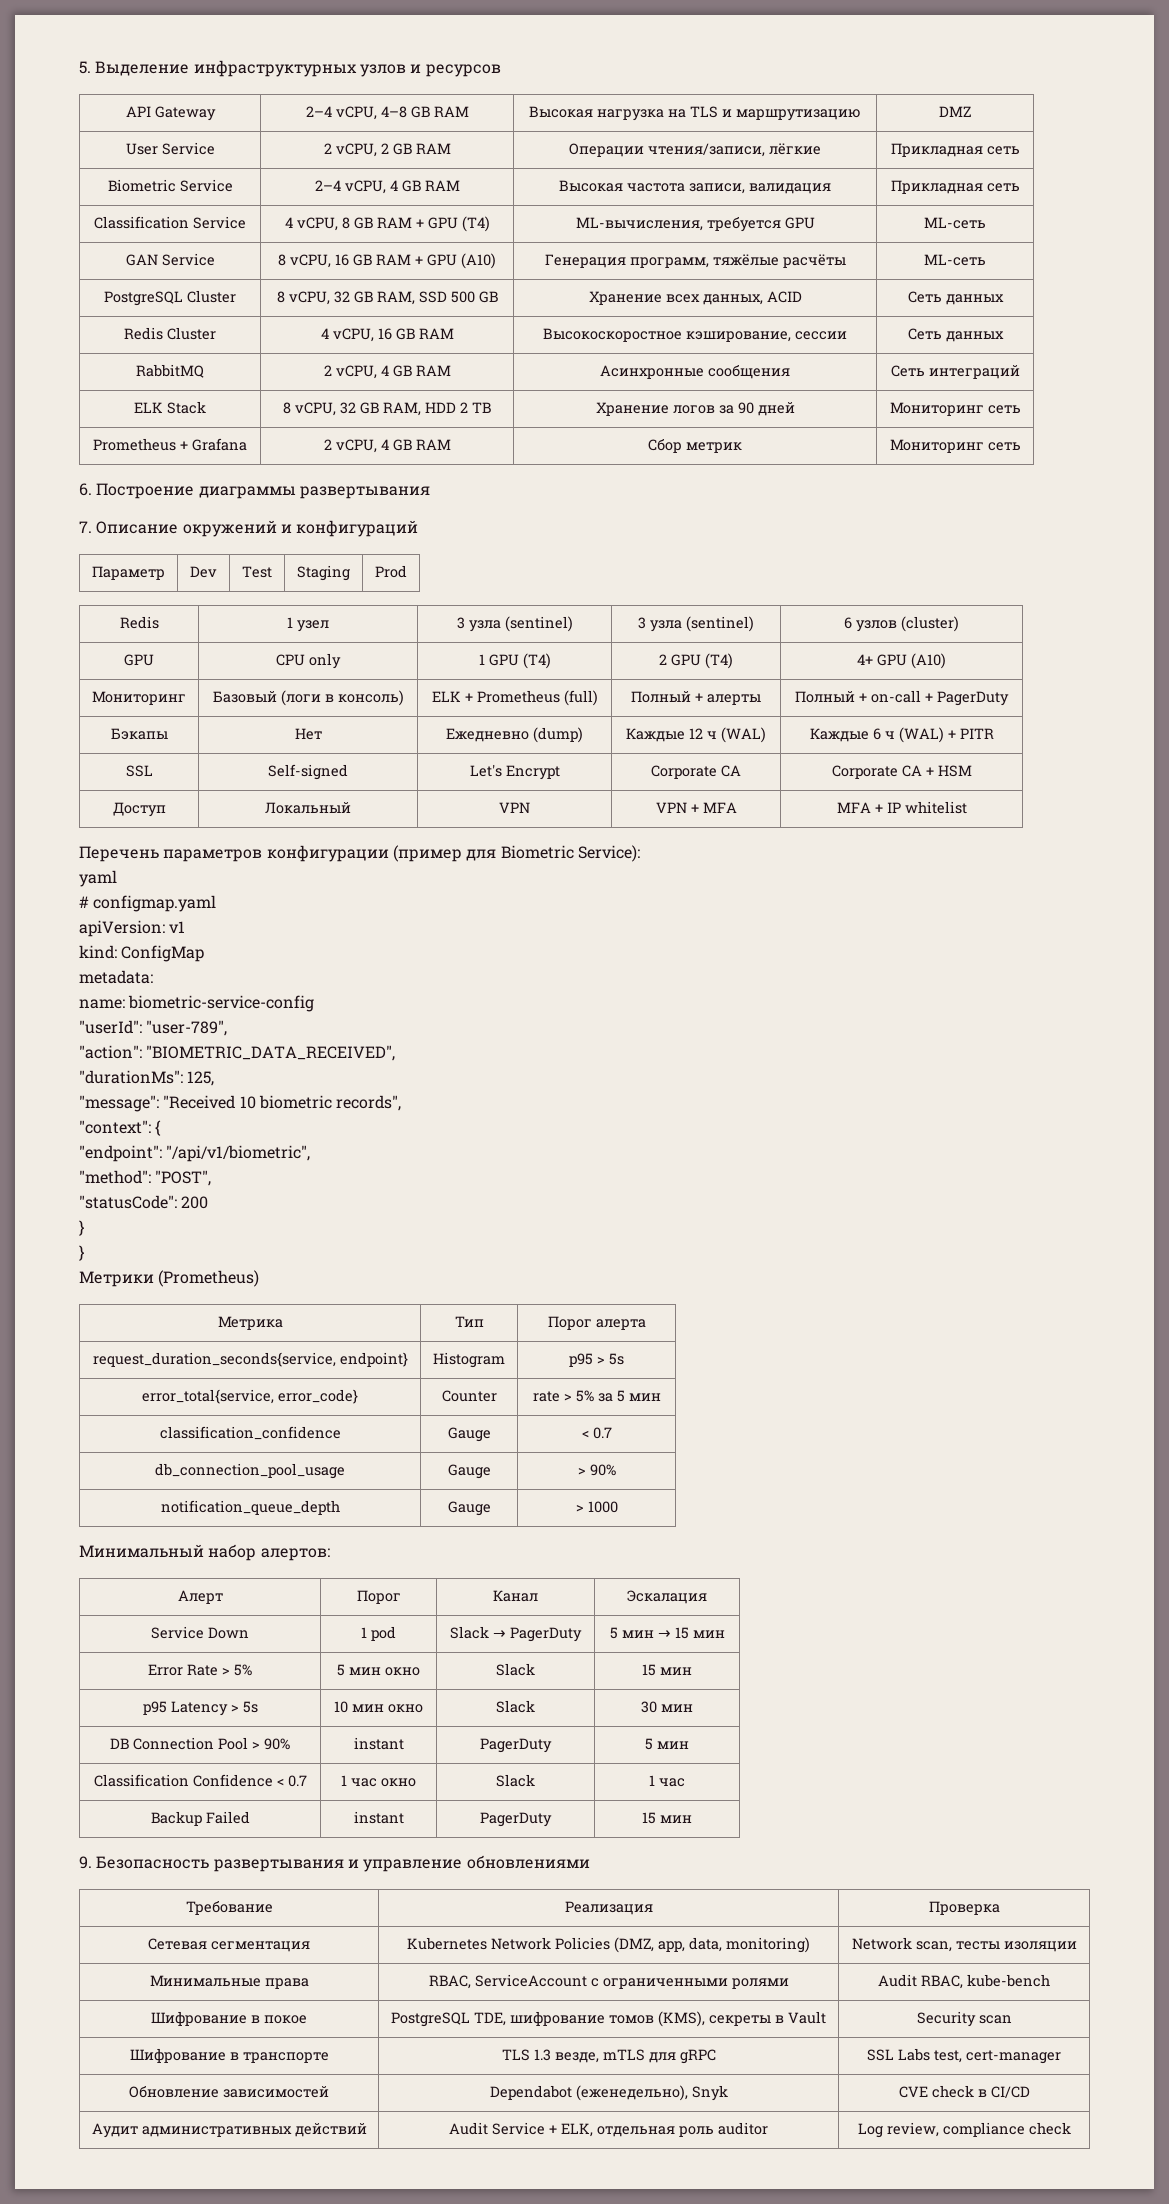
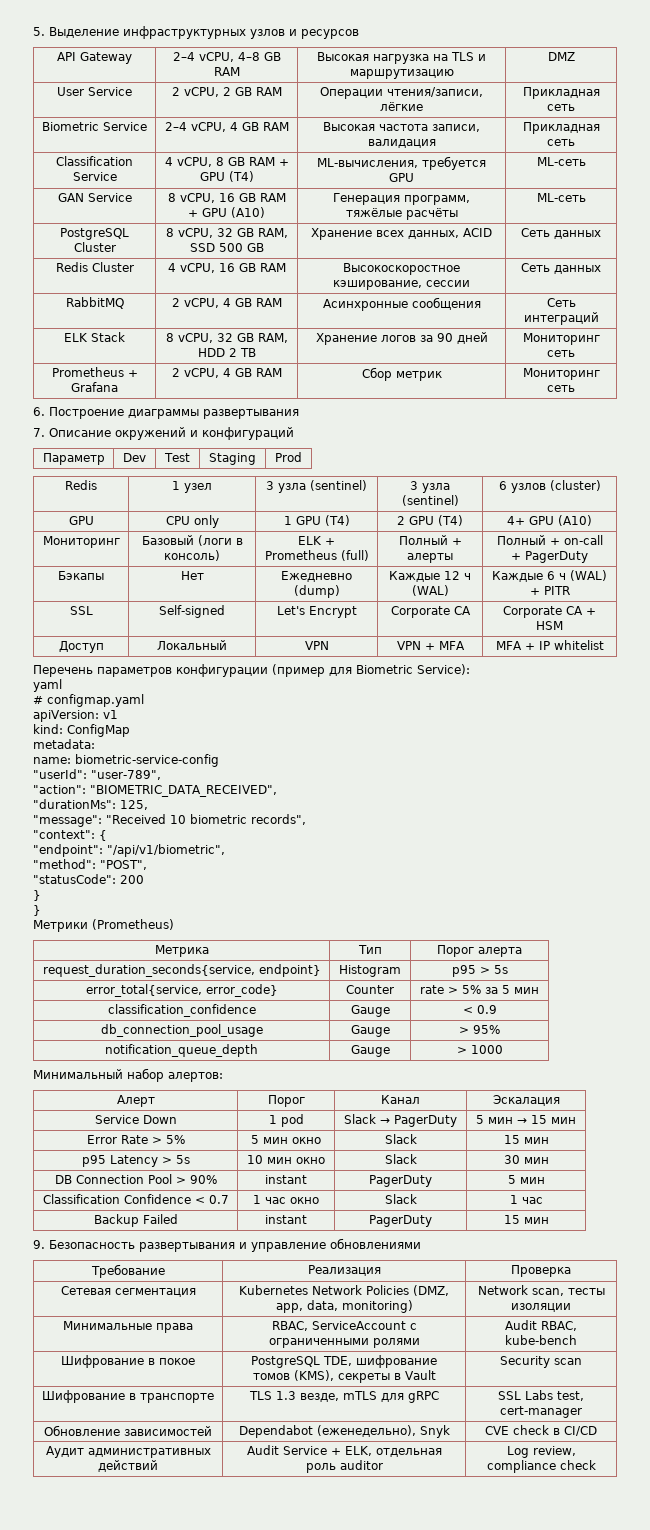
- classification_confidence | Gauge | < 0.7
+ classification_confidence | Gauge | < 0.9
- db_connection_pool_usage | Gauge | > 90%
+ db_connection_pool_usage | Gauge | > 95%

